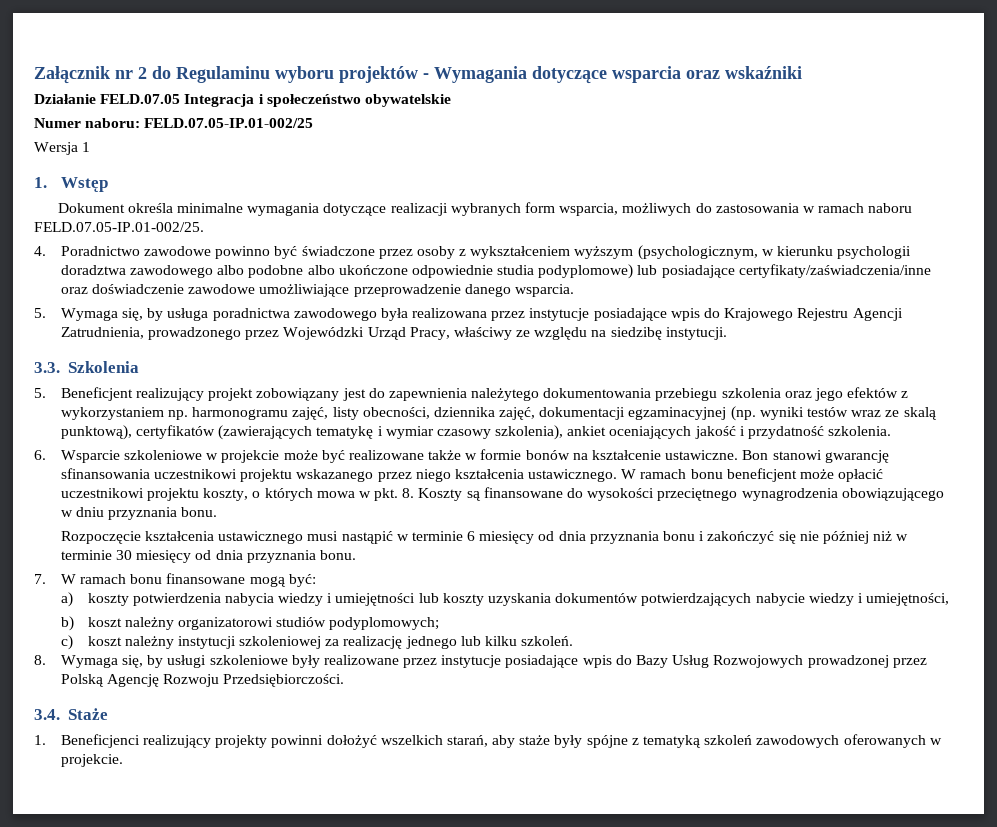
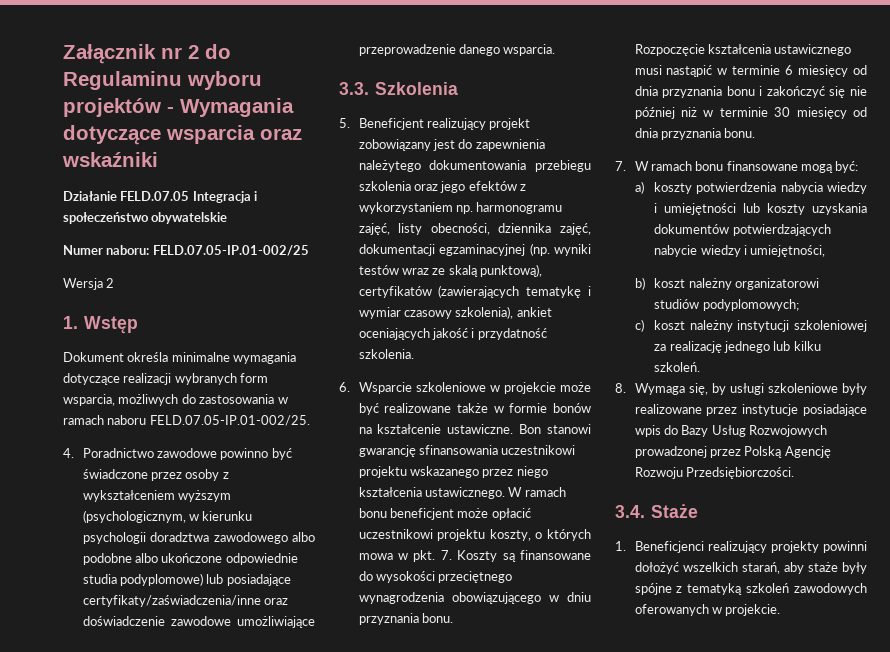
- Wersja 1
+ Wersja 2
- 5. Wymaga się, by usługa poradnictwa zawodowego była realizowana przez instytucje posiadające wpis do Krajowego Rejestru Agencji Zatrudnienia, prowadzonego przez Wojewódzki Urząd Pracy, właściwy ze względu na siedzibę instytucji.
- W ramach bonu beneficjent może opłacić uczestnikowi projektu koszty, o których mowa w pkt. 8. Koszty są finansowane do wysokości przeciętnego wynagrodzenia obowiązującego w dniu przyznania bonu.
+ W ramach bonu beneficjent może opłacić uczestnikowi projektu koszty, o których mowa w pkt. 7. Koszty są finansowane do wysokości przeciętnego wynagrodzenia obowiązującego w dniu przyznania bonu.

